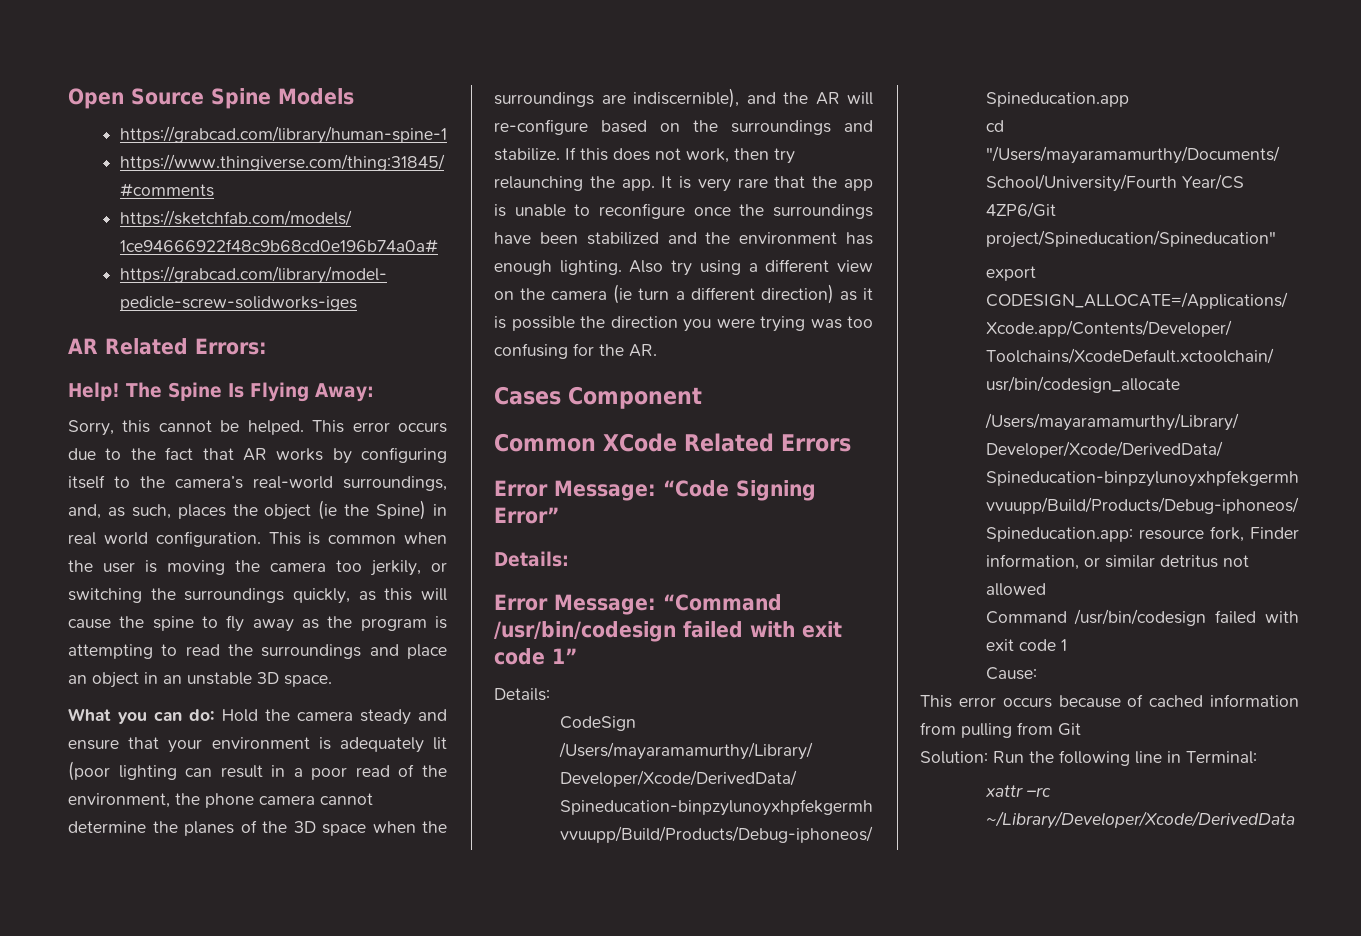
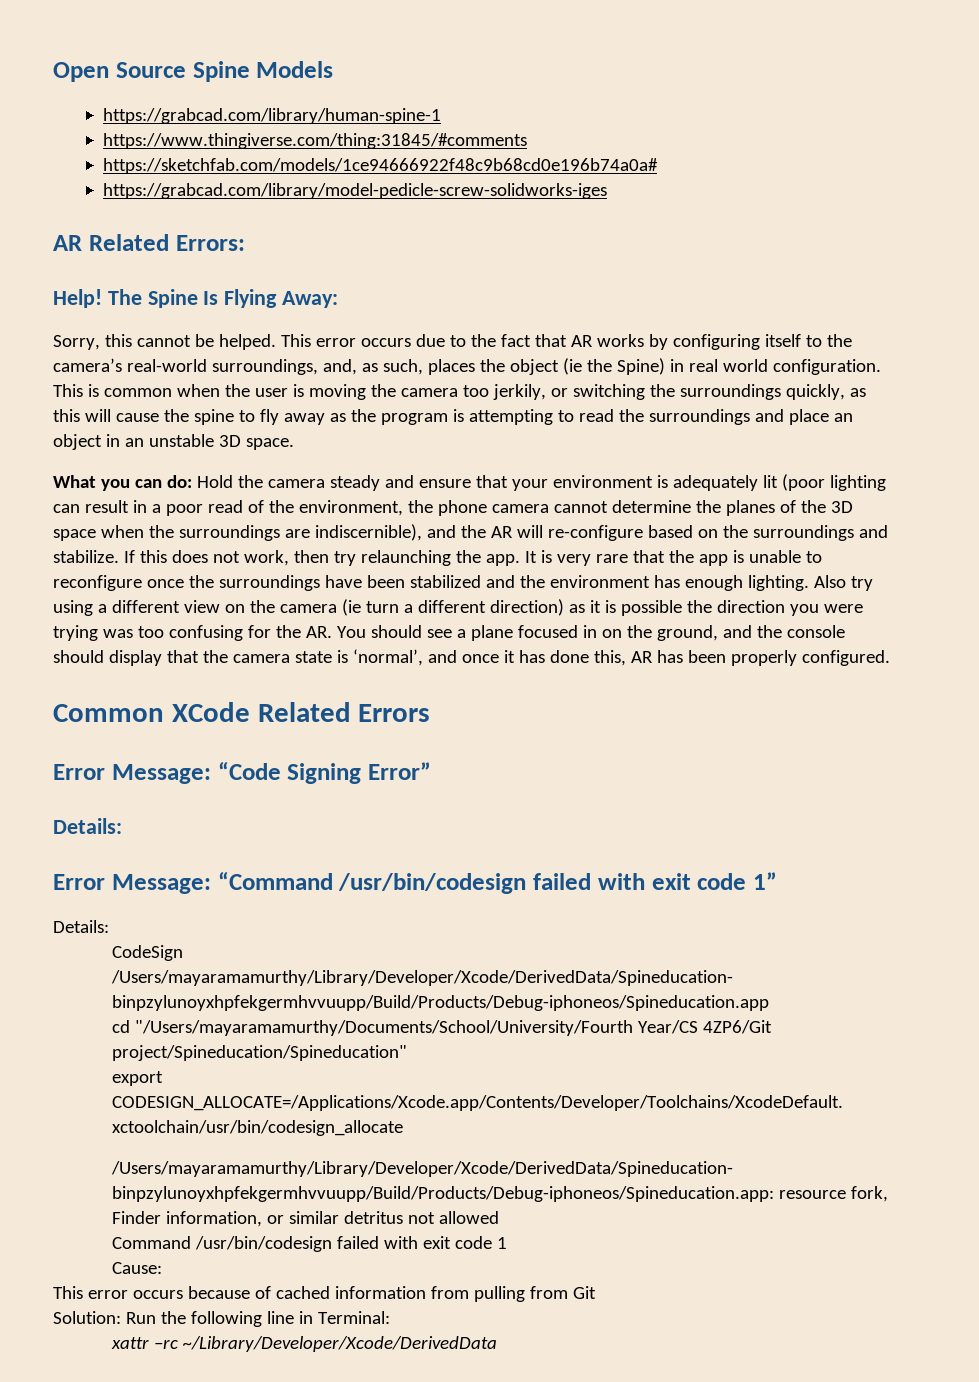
- Also try using a different view on the camera (ie turn a different direction) as it is possible the direction you were trying was too confusing for the AR.
- Cases Component
+ Also try using a different view on the camera (ie turn a different direction) as it is possible the direction you were trying was too confusing for the AR. You should see a plane focused in on the ground, and the console should display that the camera state is ‘normal’, and once it has done this, AR has been properly configured.

